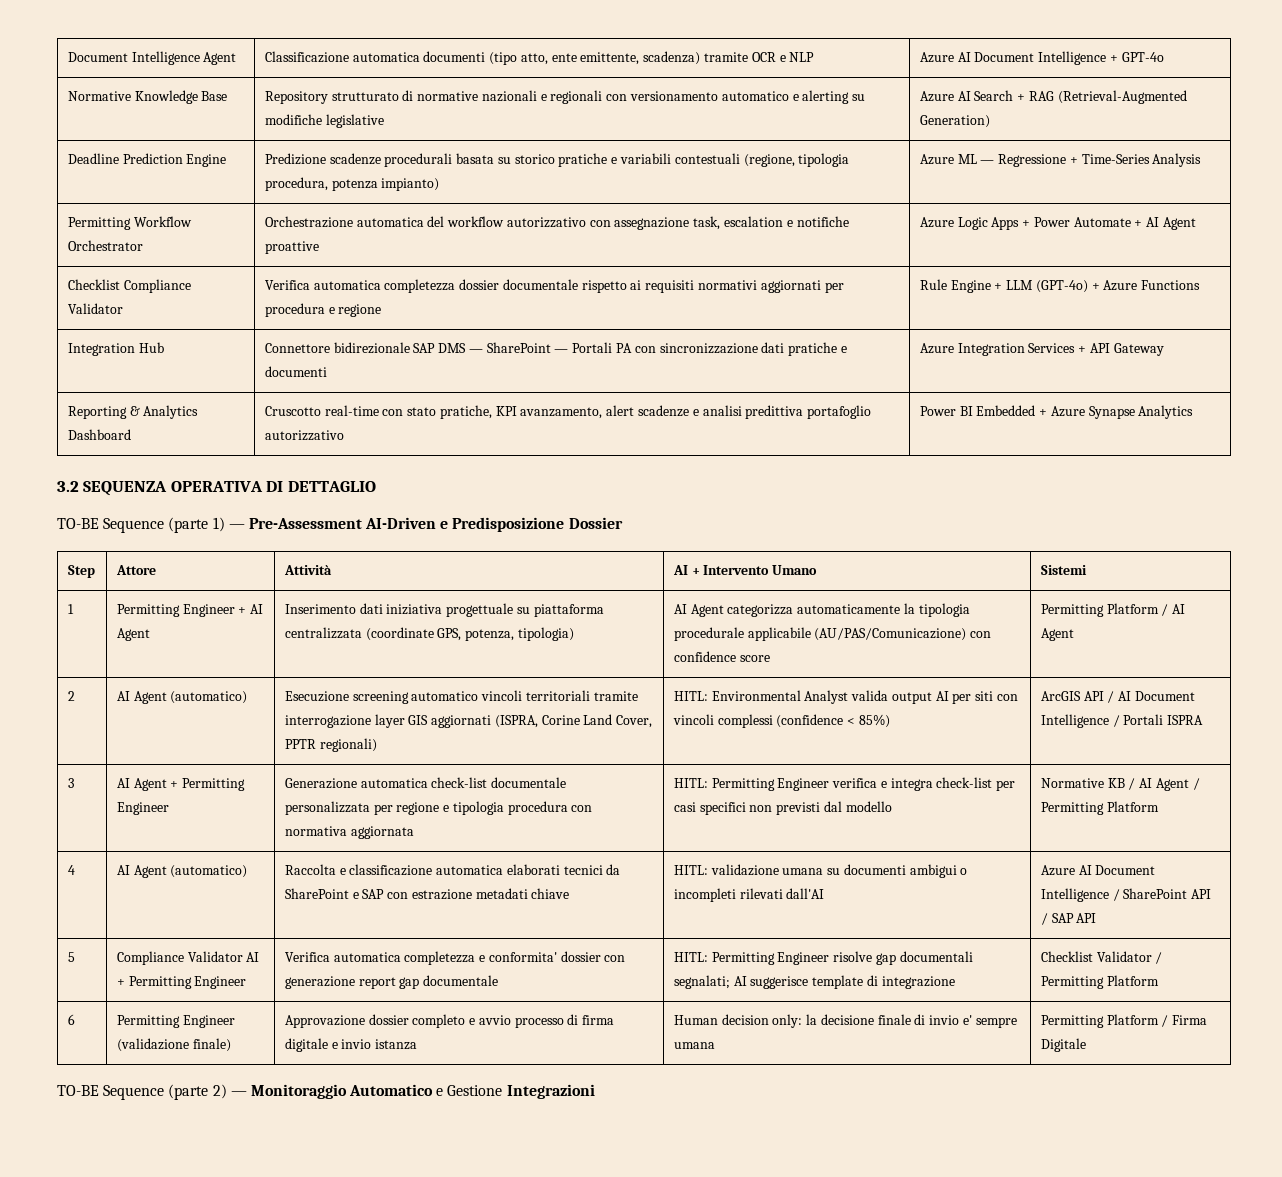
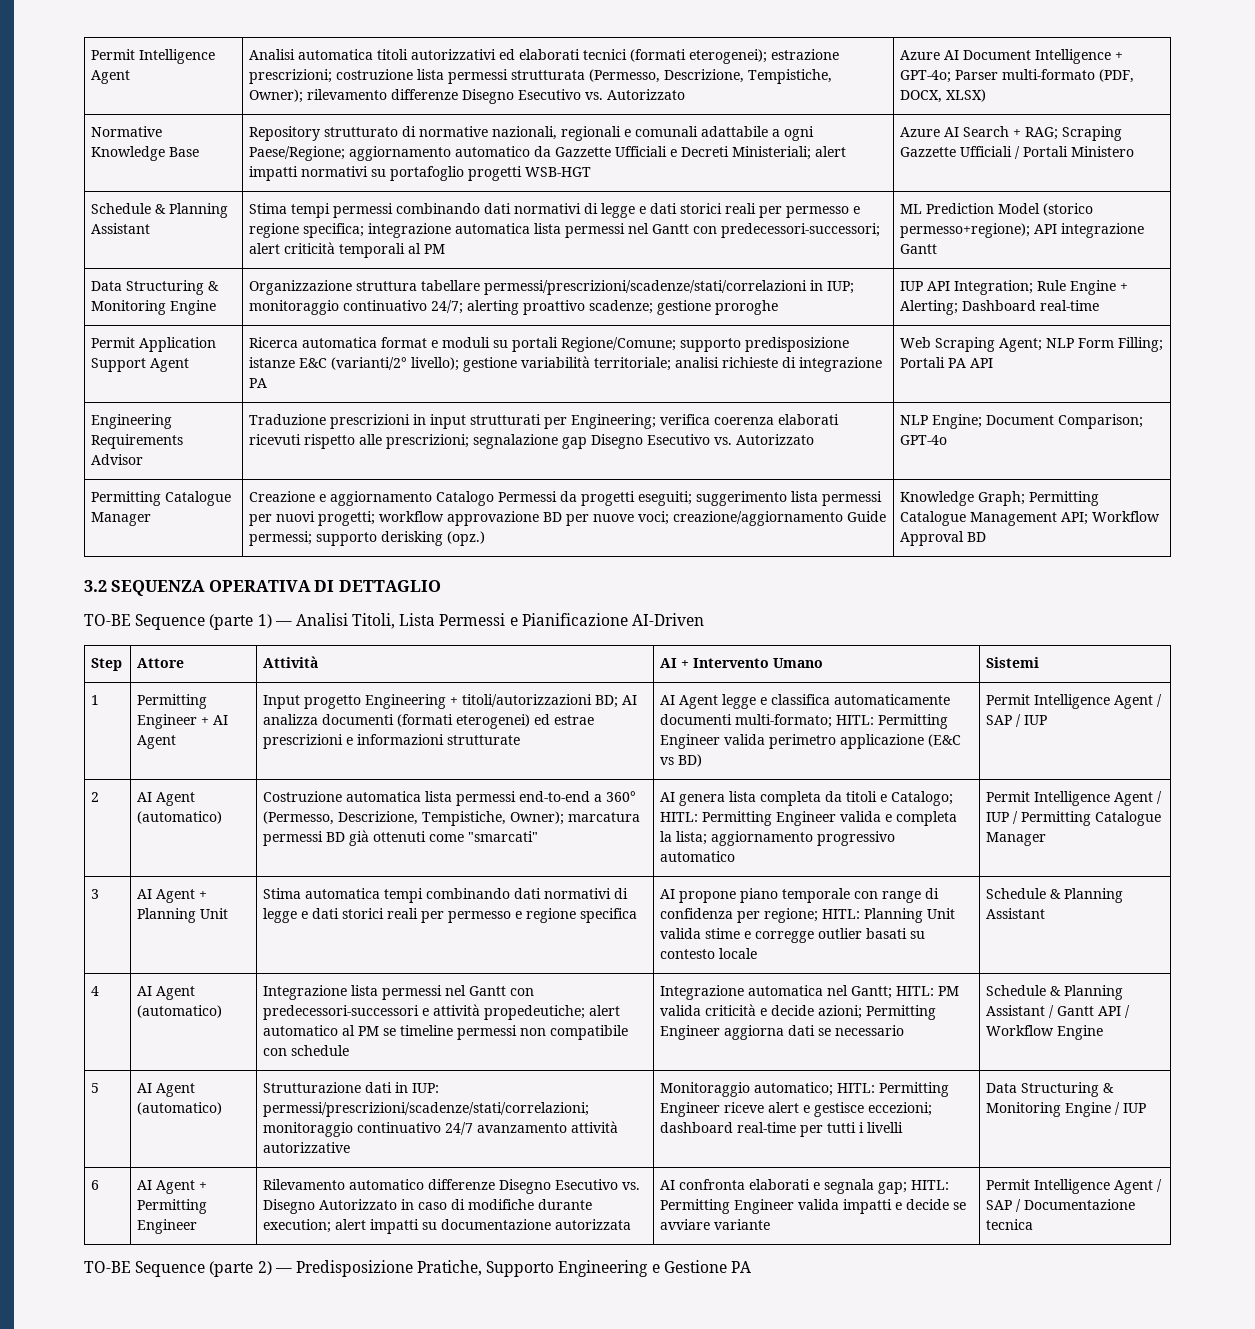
- Document Intelligence Agent | Classificazione automatica documenti (tipo atto, ente emittente, scadenza) tramite OCR e NLP | Azure AI Document Intelligence + GPT-4o
+ Permit Intelligence Agent | Analisi automatica titoli autorizzativi ed elaborati tecnici (formati eterogenei); estrazione prescrizioni; costruzione lista permessi strutturata (Permesso, Descrizione, Tempistiche, Owner); rilevamento differenze Disegno Esecutivo vs. Autorizzato | Azure AI Document Intelligence + GPT-4o; Parser multi-formato (PDF, DOCX, XLSX)
- Repository strutturato di normative nazionali e regionali con versionamento automatico e alerting su modifiche legislative | Azure AI Search + RAG (Retrieval-Augmented Generation)
- Deadline Prediction Engine | Predizione scadenze procedurali basata su storico pratiche e variabili contestuali (regione, tipologia procedura, potenza impianto) | Azure ML — Regressione + Time-Series Analysis
- Permitting Workflow Orchestrator | Orchestrazione automatica del workflow autorizzativo con assegnazione task, escalation e notifiche proattive | Azure Logic Apps + Power Automate + AI Agent
- Checklist Compliance Validator | Verifica automatica completezza dossier documentale rispetto ai requisiti normativi aggiornati per procedura e regione | Rule Engine + LLM (GPT-4o) + Azure Functions
- Integration Hub | Connettore bidirezionale SAP DMS — SharePoint — Portali PA con sincronizzazione dati pratiche e documenti | Azure Integration Services + API Gateway
- Reporting & Analytics Dashboard | Cruscotto real-time con stato pratiche, KPI avanzamento, alert scadenze e analisi predittiva portafoglio autorizzativo | Power BI Embedded + Azure Synapse Analytics
+ Repository strutturato di normative nazionali, regionali e comunali adattabile a ogni Paese/Regione; aggiornamento automatico da Gazzette Ufficiali e Decreti Ministeriali; alert impatti normativi su portafoglio progetti WSB-HGT | Azure AI Search + RAG; Scraping Gazzette Ufficiali / Portali Ministero
+ Schedule & Planning Assistant | Stima tempi permessi combinando dati normativi di legge e dati storici reali per permesso e regione specifica; integrazione automatica lista permessi nel Gantt con predecessori-successori; alert criticità temporali al PM | ML Prediction Model (storico permesso+regione); API integrazione Gantt
+ Data Structuring & Monitoring Engine | Organizzazione struttura tabellare permessi/prescrizioni/scadenze/stati/correlazioni in IUP; monitoraggio continuativo 24/7; alerting proattivo scadenze; gestione proroghe | IUP API Integration; Rule Engine + Alerting; Dashboard real-time
+ Permit Application Support Agent | Ricerca automatica format e moduli su portali Regione/Comune; supporto predisposizione istanze E&C (varianti/2° livello); gestione variabilità territoriale; analisi richieste di integrazione PA | Web Scraping Agent; NLP Form Filling; Portali PA API
+ Engineering Requirements Advisor | Traduzione prescrizioni in input strutturati per Engineering; verifica coerenza elaborati ricevuti rispetto alle prescrizioni; segnalazione gap Disegno Esecutivo vs. Autorizzato | NLP Engine; Document Comparison; GPT-4o
+ Permitting Catalogue Manager | Creazione e aggiornamento Catalogo Permessi da progetti eseguiti; suggerimento lista permessi per nuovi progetti; workflow approvazione BD per nuove voci; creazione/aggiornamento Guide permessi; supporto derisking (opz.) | Knowledge Graph; Permitting Catalogue Management API; Workflow Approval BD
- TO-BE Sequence (parte 1) — Pre-Assessment AI-Driven e Predisposizione Dossier
+ TO-BE Sequence (parte 1) — Analisi Titoli, Lista Permessi e Pianificazione AI-Driven
- Inserimento dati iniziativa progettuale su piattaforma centralizzata (coordinate GPS, potenza, tipologia) | AI Agent categorizza automaticamente la tipologia procedurale applicabile (AU/PAS/Comunicazione) con confidence score | Permitting Platform / AI Agent
- 2 | AI Agent (automatico) | Esecuzione screening automatico vincoli territoriali tramite interrogazione layer GIS aggiornati (ISPRA, Corine Land Cover, PPTR regionali) | HITL: Environmental Analyst valida output AI per siti con vincoli complessi (confidence < 85%) | ArcGIS API / AI Document Intelligence / Portali ISPRA
- 3
+ Input progetto Engineering + titoli/autorizzazioni BD; AI analizza documenti (formati eterogenei) ed estrae prescrizioni e informazioni strutturate | AI Agent legge e classifica automaticamente documenti multi-formato; HITL: Permitting Engineer valida perimetro applicazione (E&C vs BD) | Permit Intelligence Agent / SAP / IUP
+ 2 | AI Agent (automatico) | Costruzione automatica lista permessi end-to-end a 360° (Permesso, Descrizione, Tempistiche, Owner); marcatura permessi BD già ottenuti come "smarcati" | AI genera lista completa da titoli e Catalogo; HITL: Permitting Engineer valida e completa la lista; aggiornamento progressivo automatico | Permit Intelligence Agent / IUP / Permitting Catalogue Manager
+ 3 | AI Agent + Planning Unit | Stima automatica tempi combinando dati normativi di legge e dati storici reali per permesso e regione specifica | AI propone piano temporale con range di confidenza per regione; HITL: Planning Unit valida stime e corregge outlier basati su contesto locale | Schedule & Planning Assistant
+ 4 | AI Agent (automatico) | Integrazione lista permessi nel Gantt con predecessori-successori e attività propedeutiche; alert automatico al PM se timeline permessi non compatibile con schedule | Integrazione automatica nel Gantt; HITL: PM valida criticità e decide azioni; Permitting Engineer aggiorna dati se necessario | Schedule & Planning Assistant / Gantt API / Workflow Engine
+ 5 | AI Agent (automatico) | Strutturazione dati in IUP: permessi/prescrizioni/scadenze/stati/correlazioni; monitoraggio continuativo 24/7 avanzamento attività autorizzative | Monitoraggio automatico; HITL: Permitting Engineer riceve alert e gestisce eccezioni; dashboard real-time per tutti i livelli | Data Structuring & Monitoring Engine / IUP
+ 6
- Generazione automatica check-list documentale personalizzata per regione e tipologia procedura con normativa aggiornata | HITL: Permitting Engineer verifica e integra check-list per casi specifici non previsti dal modello | Normative KB / AI Agent / Permitting Platform
- 4 | AI Agent (automatico) | Raccolta e classificazione automatica elaborati tecnici da SharePoint e SAP con estrazione metadati chiave | HITL: validazione umana su documenti ambigui o incompleti rilevati dall'AI | Azure AI Document Intelligence / SharePoint API / SAP API
- 5 | Compliance Validator AI + Permitting Engineer | Verifica automatica completezza e conformita' dossier con generazione report gap documentale | HITL: Permitting Engineer risolve gap documentali segnalati; AI suggerisce template di integrazione | Checklist Validator / Permitting Platform
- 6 | Permitting Engineer (validazione finale) | Approvazione dossier completo e avvio processo di firma digitale e invio istanza | Human decision only: la decisione finale di invio e' sempre umana | Permitting Platform / Firma Digitale
+ Rilevamento automatico differenze Disegno Esecutivo vs. Disegno Autorizzato in caso di modifiche durante execution; alert impatti su documentazione autorizzata | AI confronta elaborati e segnala gap; HITL: Permitting Engineer valida impatti e decide se avviare variante | Permit Intelligence Agent / SAP / Documentazione tecnica
- TO-BE Sequence (parte 2) — Monitoraggio Automatico e Gestione Integrazioni
+ TO-BE Sequence (parte 2) — Predisposizione Pratiche, Supporto Engineering e Gestione PA

